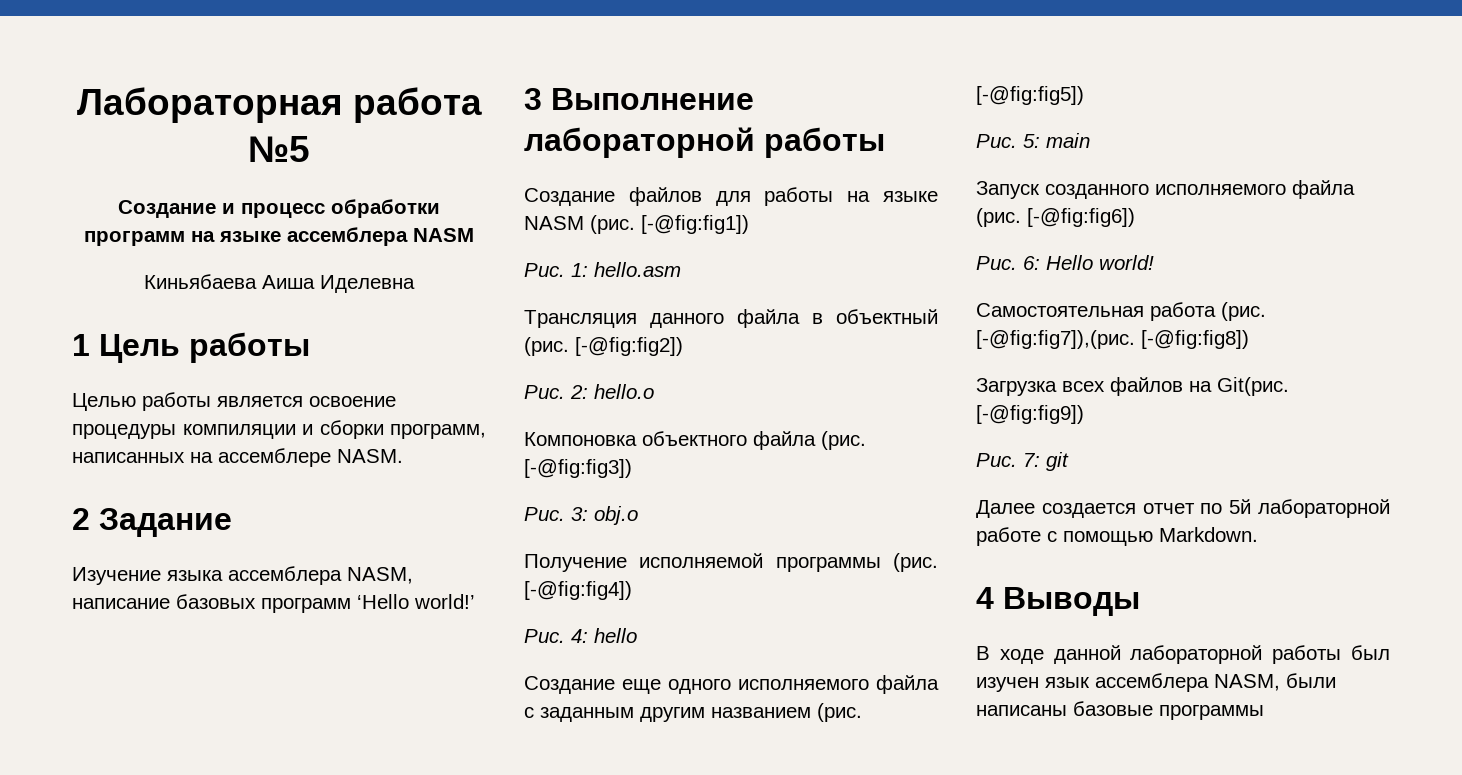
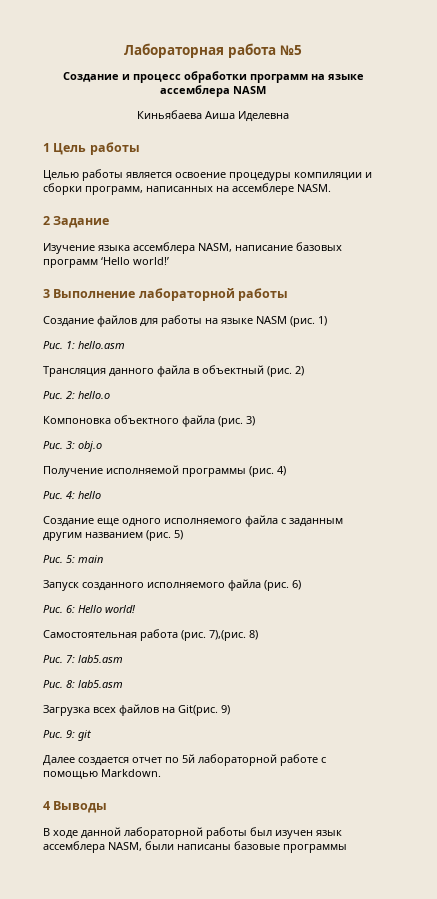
- [-@fig:fig1])
+ 1)
- [-@fig:fig2])
+ 2)
- [-@fig:fig3])
+ 3)
- [-@fig:fig4])
+ 4)
- [-@fig:fig5])
+ 5)
- [-@fig:fig6])
+ 6)
- [-@fig:fig7]),(рис. [-@fig:fig8])
+ 7),(рис. 8)
+ Рис. 7: lab5.asm
+ Рис. 8: lab5.asm
- [-@fig:fig9])
- Рис. 7: git
+ 9)
+ Рис. 9: git

